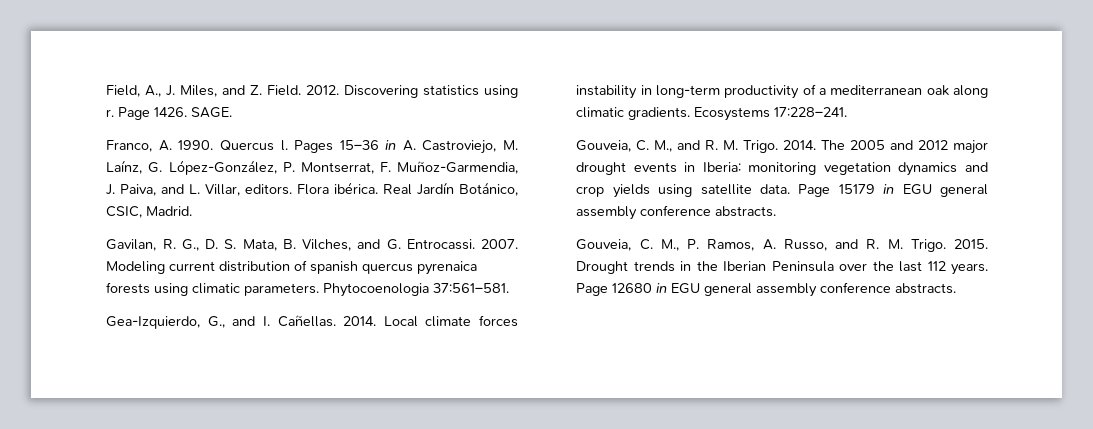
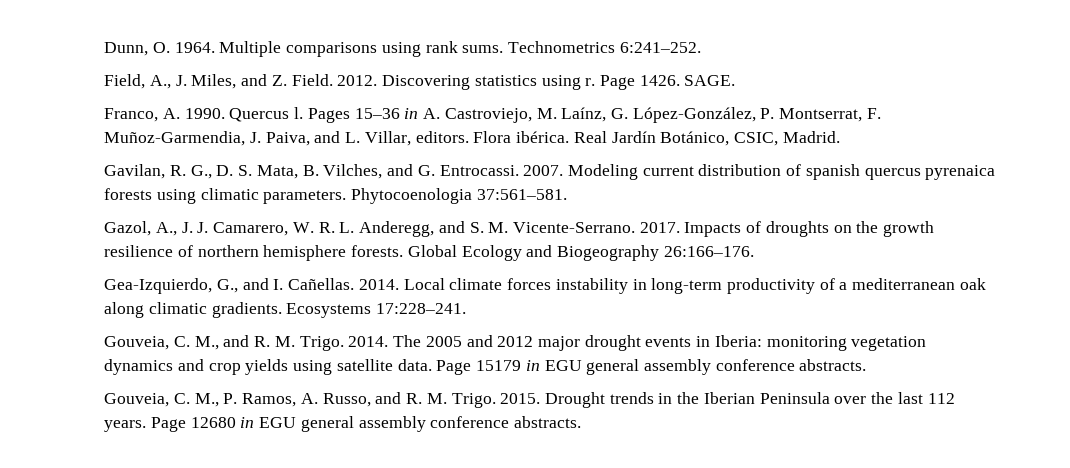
+ Dunn, O. 1964. Multiple comparisons using rank sums. Technometrics 6:241–252.
+ Gazol, A., J. J. Camarero, W. R. L. Anderegg, and S. M. Vicente-Serrano. 2017. Impacts of droughts on the growth resilience of northern hemisphere forests. Global Ecology and Biogeography 26:166–176.

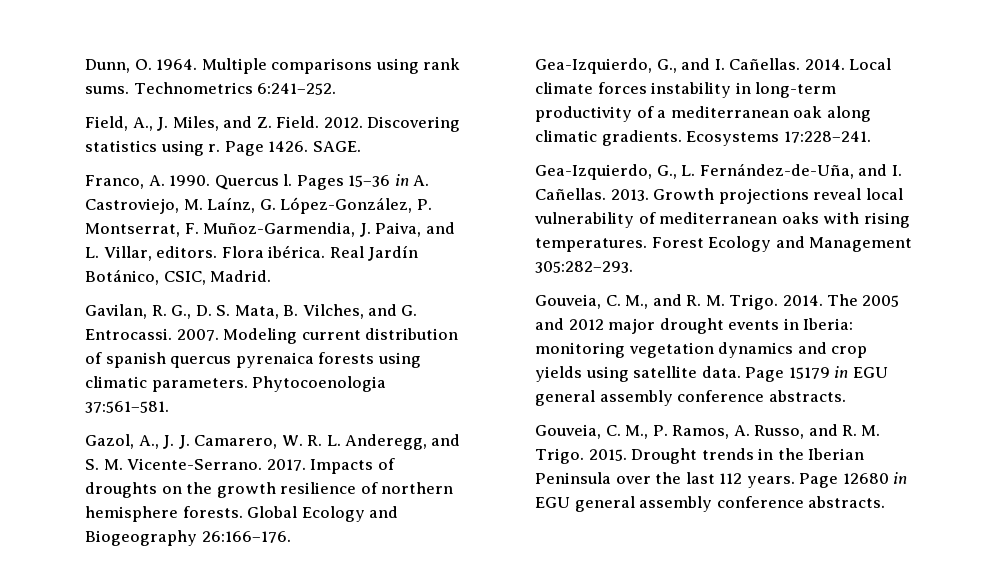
+ Gea-Izquierdo, G., L. Fernández-de-Uña, and I. Cañellas. 2013. Growth projections reveal local vulnerability of mediterranean oaks with rising temperatures. Forest Ecology and Management 305:282–293.

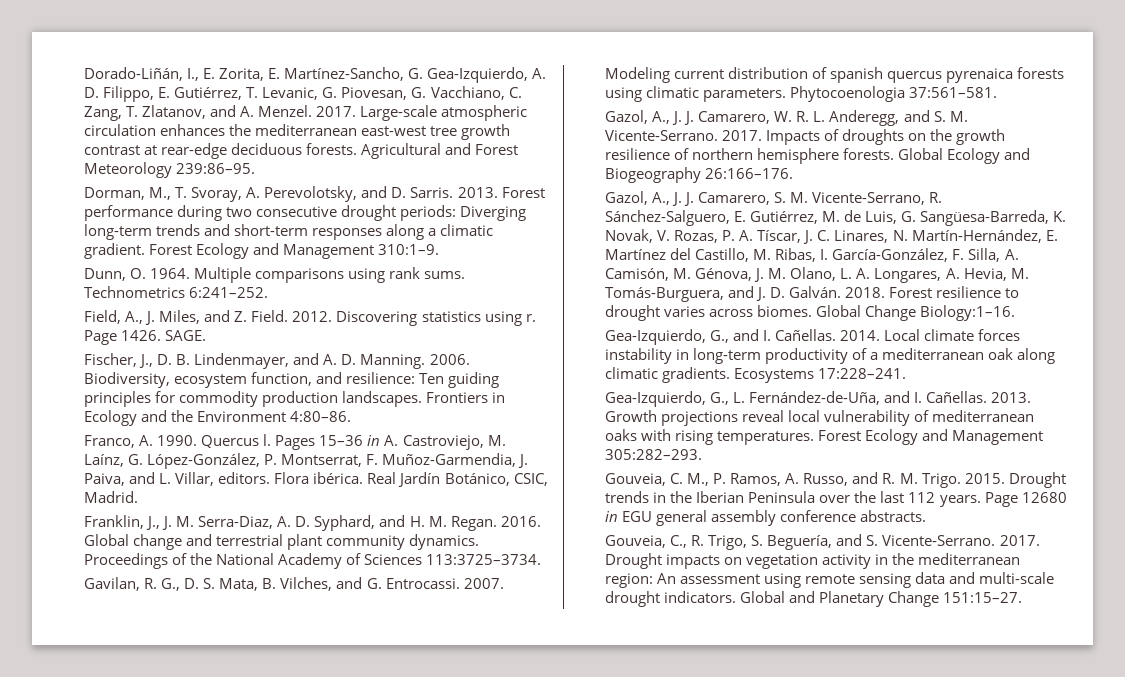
+ Dorado-Liñán, I., E. Zorita, E. Martínez-Sancho, G. Gea-Izquierdo, A. D. Filippo, E. Gutiérrez, T. Levanic, G. Piovesan, G. Vacchiano, C. Zang, T. Zlatanov, and A. Menzel. 2017. Large-scale atmospheric circulation enhances the mediterranean east-west tree growth contrast at rear-edge deciduous forests. Agricultural and Forest Meteorology 239:86–95.
+ Dorman, M., T. Svoray, A. Perevolotsky, and D. Sarris. 2013. Forest performance during two consecutive drought periods: Diverging long-term trends and short-term responses along a climatic gradient. Forest Ecology and Management 310:1–9.
+ Fischer, J., D. B. Lindenmayer, and A. D. Manning. 2006. Biodiversity, ecosystem function, and resilience: Ten guiding principles for commodity production landscapes. Frontiers in Ecology and the Environment 4:80–86.
+ Franklin, J., J. M. Serra-Diaz, A. D. Syphard, and H. M. Regan. 2016. Global change and terrestrial plant community dynamics. Proceedings of the National Academy of Sciences 113:3725–3734.
+ Gazol, A., J. J. Camarero, S. M. Vicente-Serrano, R. Sánchez-Salguero, E. Gutiérrez, M. de Luis, G. Sangüesa-Barreda, K. Novak, V. Rozas, P. A. Tíscar, J. C. Linares, N. Martín-Hernández, E. Martínez del Castillo, M. Ribas, I. García-González, F. Silla, A. Camisón, M. Génova, J. M. Olano, L. A. Longares, A. Hevia, M. Tomás-Burguera, and J. D. Galván. 2018. Forest resilience to drought varies across biomes. Global Change Biology:1–16.
- Gouveia, C. M., and R. M. Trigo. 2014. The 2005 and 2012 major drought events in Iberia: monitoring vegetation dynamics and crop yields using satellite data. Page 15179 in EGU general assembly conference abstracts.
+ Gouveia, C., R. Trigo, S. Beguería, and S. Vicente-Serrano. 2017. Drought impacts on vegetation activity in the mediterranean region: An assessment using remote sensing data and multi-scale drought indicators. Global and Planetary Change 151:15–27.

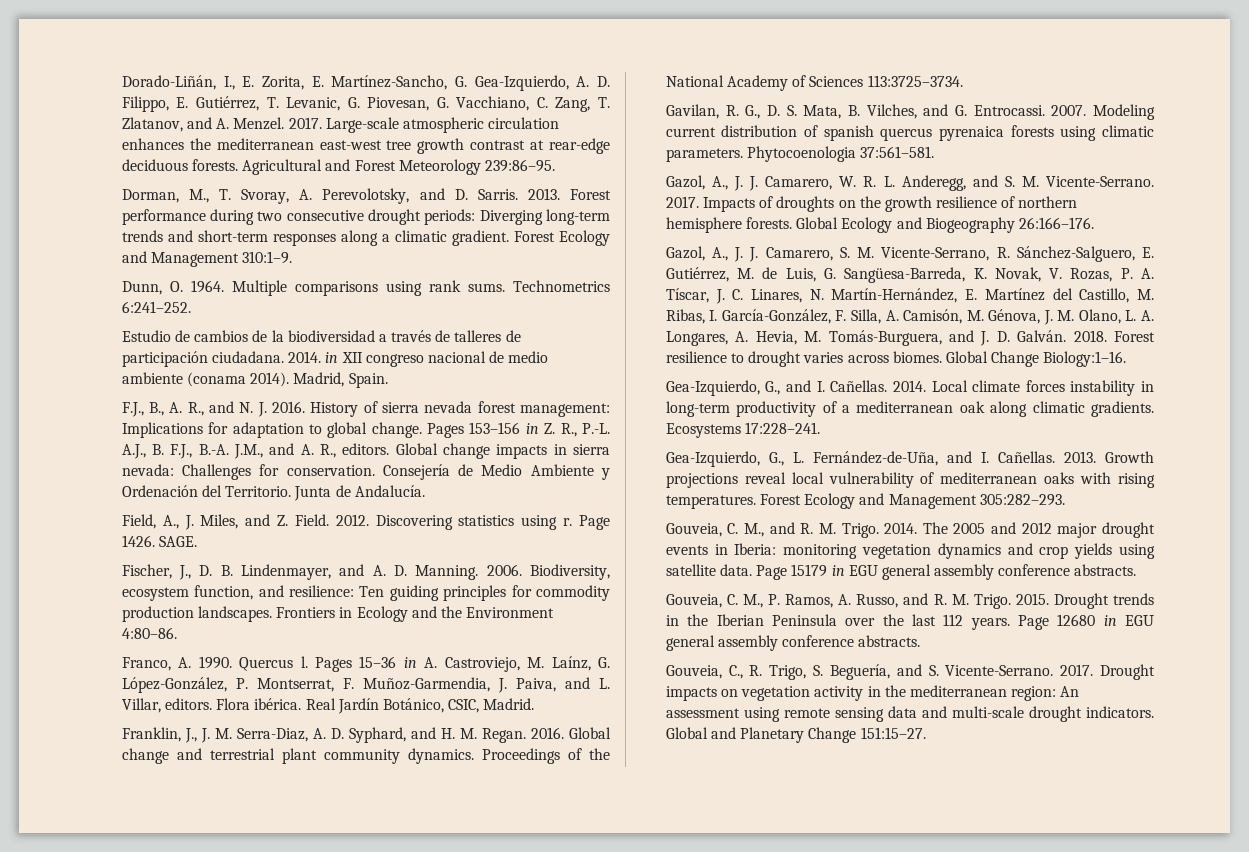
+ Estudio de cambios de la biodiversidad a través de talleres de participación ciudadana. 2014. in XII congreso nacional de medio ambiente (conama 2014). Madrid, Spain.
+ F.J., B., A. R., and N. J. 2016. History of sierra nevada forest management: Implications for adaptation to global change. Pages 153–156 in Z. R., P.-L. A.J., B. F.J., B.-A. J.M., and A. R., editors. Global change impacts in sierra nevada: Challenges for conservation. Consejería de Medio Ambiente y Ordenación del Territorio. Junta de Andalucía.
+ Gouveia, C. M., and R. M. Trigo. 2014. The 2005 and 2012 major drought events in Iberia: monitoring vegetation dynamics and crop yields using satellite data. Page 15179 in EGU general assembly conference abstracts.

